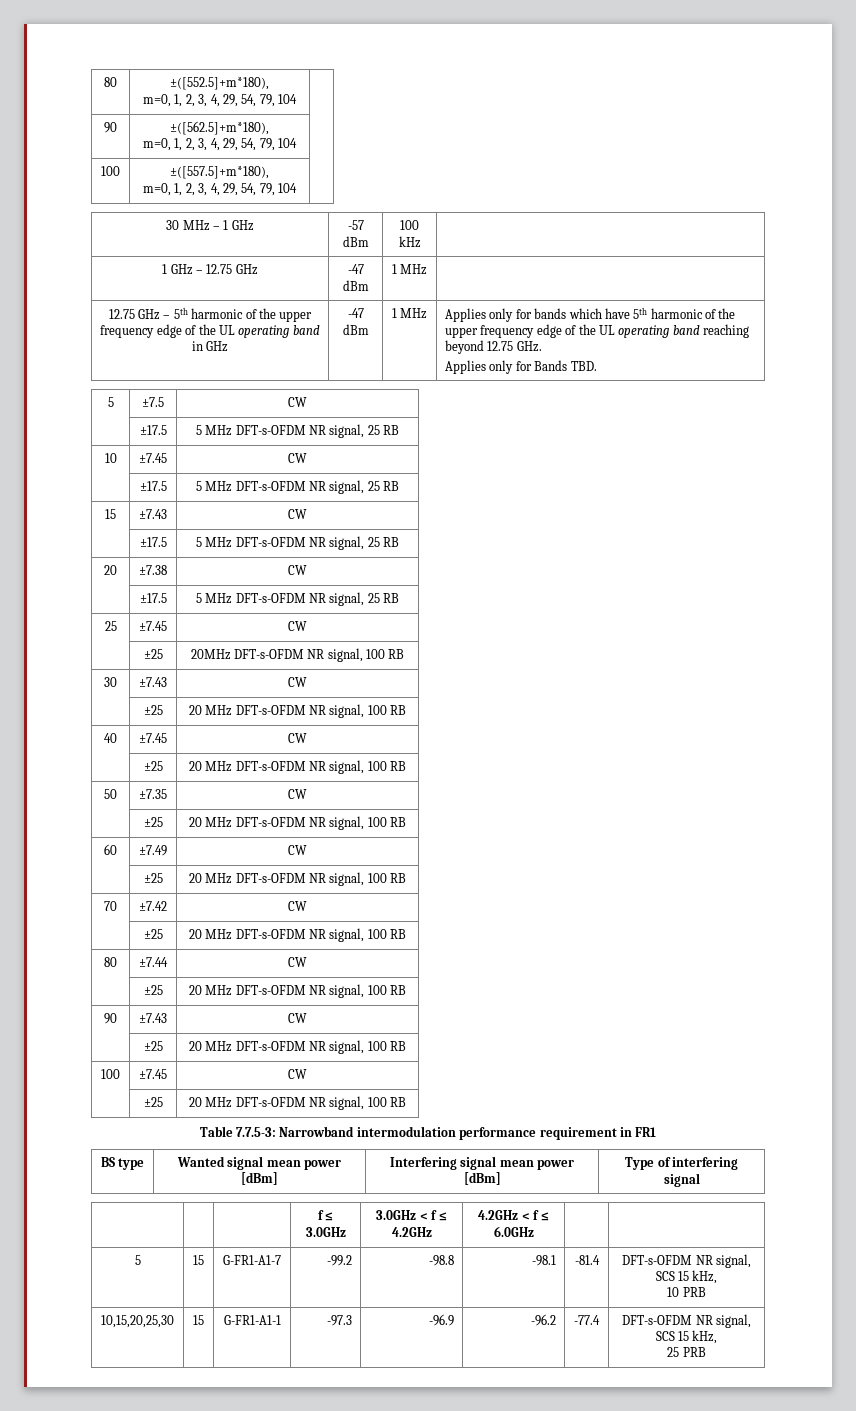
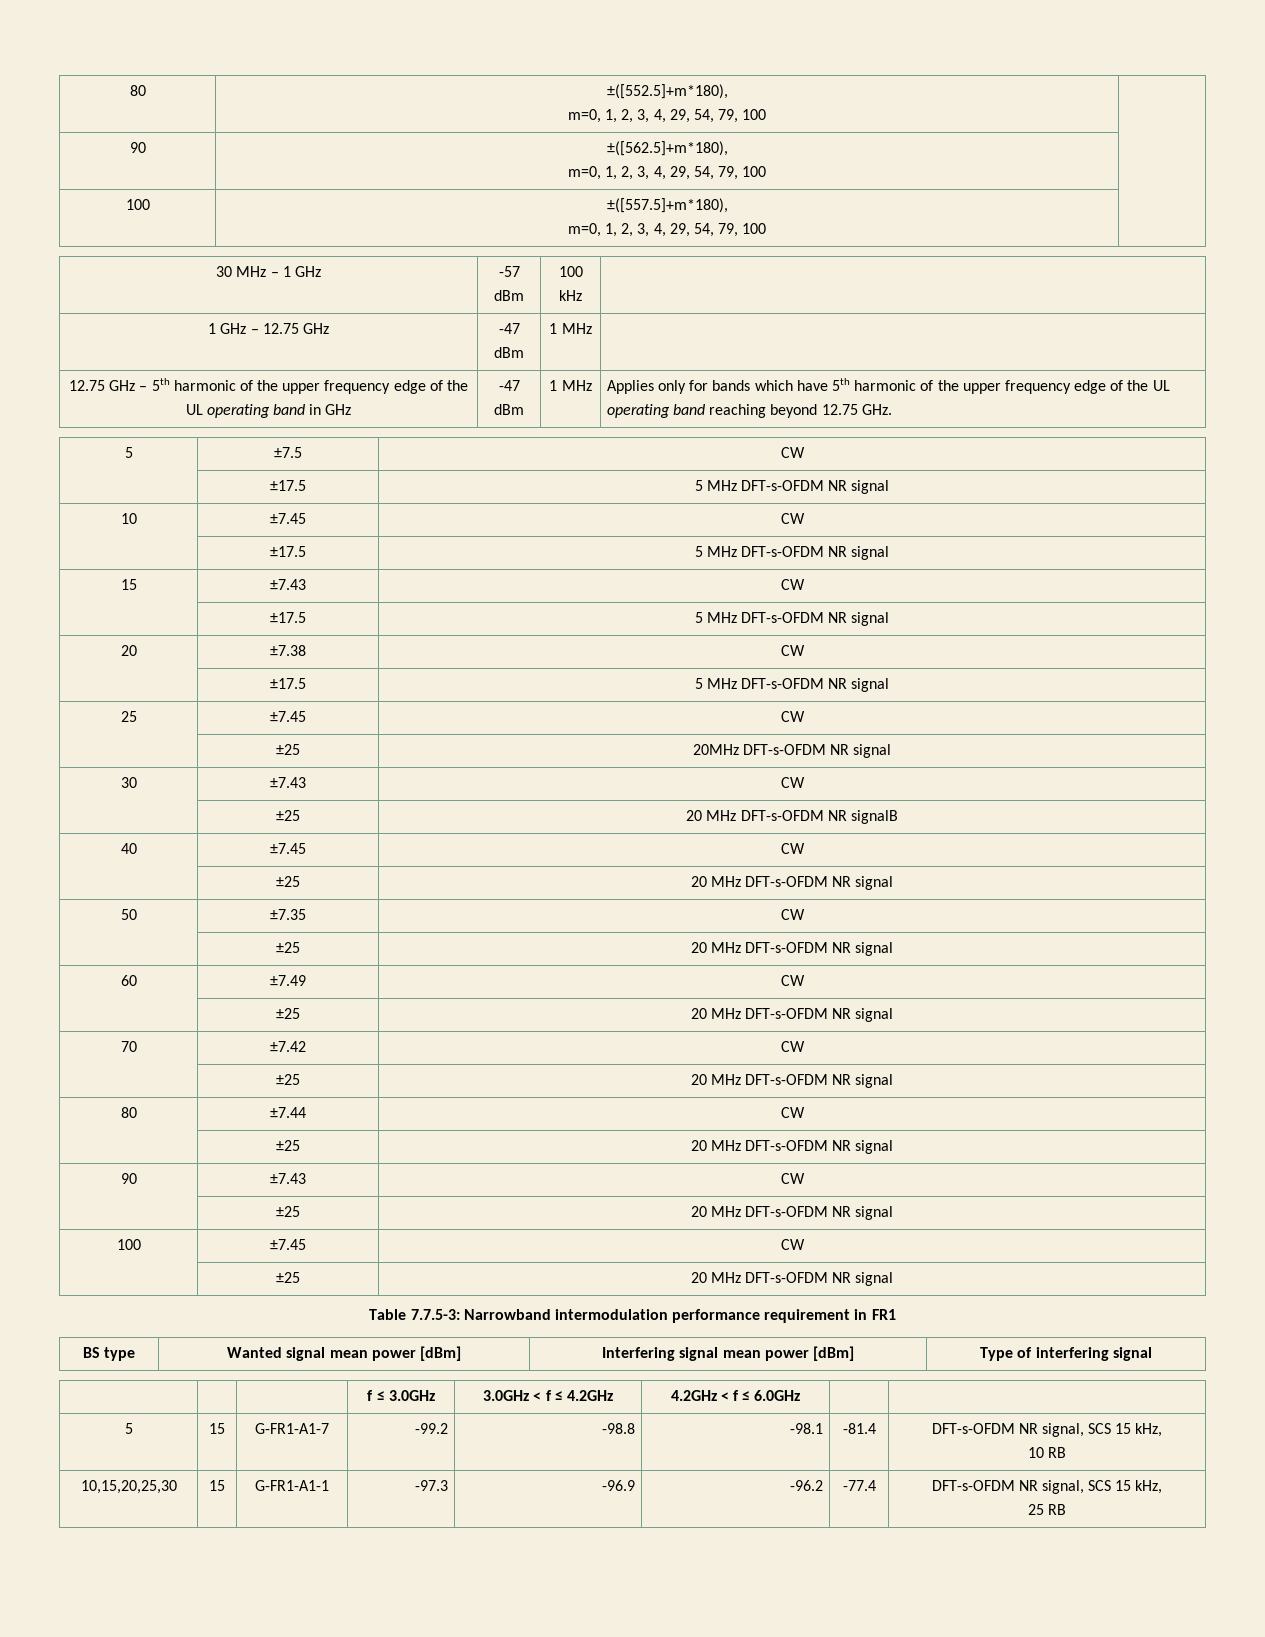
  80 | ±([552.5]+m*180),
- m=0, 1, 2, 3, 4, 29, 54, 79, 104 |
+ m=0, 1, 2, 3, 4, 29, 54, 79, 100 |
  90 | ±([562.5]+m*180),
- m=0, 1, 2, 3, 4, 29, 54, 79, 104 |
+ m=0, 1, 2, 3, 4, 29, 54, 79, 100 |
  100 | ±([557.5]+m*180),
- m=0, 1, 2, 3, 4, 29, 54, 79, 104 |
+ m=0, 1, 2, 3, 4, 29, 54, 79, 100 |
- Applies only for Bands TBD.
  5 | ±7.5 | CW
- | ±17.5 | 5 MHz DFT-s-OFDM NR signal, 25 RB
+ | ±17.5 | 5 MHz DFT-s-OFDM NR signal
  10 | ±7.45 | CW
- | ±17.5 | 5 MHz DFT-s-OFDM NR signal, 25 RB
+ | ±17.5 | 5 MHz DFT-s-OFDM NR signal
  15 | ±7.43 | CW
- | ±17.5 | 5 MHz DFT-s-OFDM NR signal, 25 RB
+ | ±17.5 | 5 MHz DFT-s-OFDM NR signal
  20 | ±7.38 | CW
- | ±17.5 | 5 MHz DFT-s-OFDM NR signal, 25 RB
+ | ±17.5 | 5 MHz DFT-s-OFDM NR signal
- | ±25 | 20MHz DFT-s-OFDM NR signal, 100 RB
+ | ±25 | 20MHz DFT-s-OFDM NR signal
  30 | ±7.43 | CW
- | ±25 | 20 MHz DFT-s-OFDM NR signal, 100 RB
+ | ±25 | 20 MHz DFT-s-OFDM NR signalB
  40 | ±7.45 | CW
- | ±25 | 20 MHz DFT-s-OFDM NR signal, 100 RB
+ | ±25 | 20 MHz DFT-s-OFDM NR signal
  50 | ±7.35 | CW
- | ±25 | 20 MHz DFT-s-OFDM NR signal, 100 RB
+ | ±25 | 20 MHz DFT-s-OFDM NR signal
  60 | ±7.49 | CW
- | ±25 | 20 MHz DFT-s-OFDM NR signal, 100 RB
+ | ±25 | 20 MHz DFT-s-OFDM NR signal
  70 | ±7.42 | CW
- | ±25 | 20 MHz DFT-s-OFDM NR signal, 100 RB
+ | ±25 | 20 MHz DFT-s-OFDM NR signal
  80 | ±7.44 | CW
- | ±25 | 20 MHz DFT-s-OFDM NR signal, 100 RB
+ | ±25 | 20 MHz DFT-s-OFDM NR signal
  90 | ±7.43 | CW
- | ±25 | 20 MHz DFT-s-OFDM NR signal, 100 RB
+ | ±25 | 20 MHz DFT-s-OFDM NR signal
  100 | ±7.45 | CW
- | ±25 | 20 MHz DFT-s-OFDM NR signal, 100 RB
+ | ±25 | 20 MHz DFT-s-OFDM NR signal
  5 | 15 | G-FR1-A1-7 | -99.2 | -98.8 | -98.1 | -81.4 | DFT-s-OFDM NR signal, SCS 15 kHz,
- 10 PRB
+ 10 RB
  10,15,20,25,30 | 15 | G-FR1-A1-1 | -97.3 | -96.9 | -96.2 | -77.4 | DFT-s-OFDM NR signal, SCS 15 kHz,
- 25 PRB
+ 25 RB

